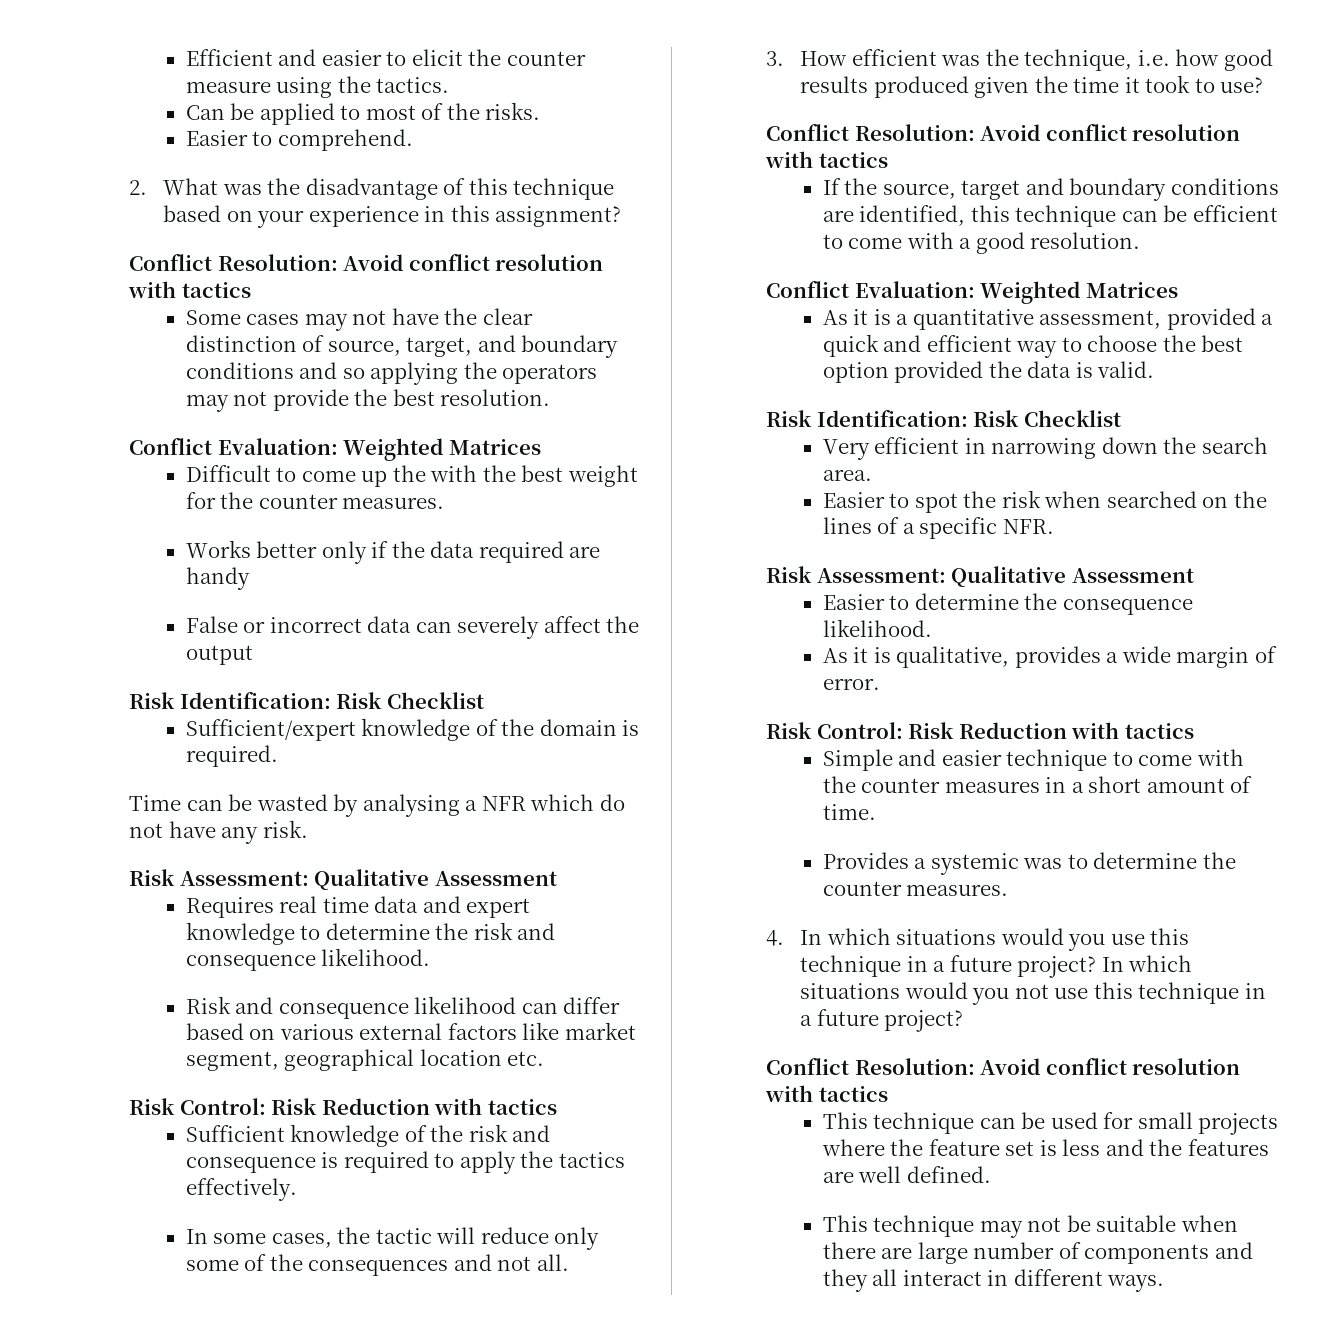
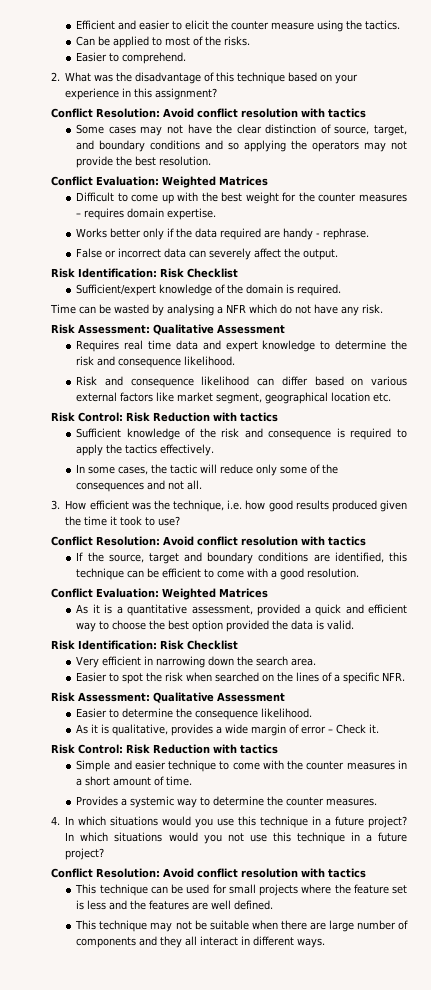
- Difficult to come up the with the best weight for the counter measures.
+ Difficult to come up with the best weight for the counter measures – requires domain expertise.
- Works better only if the data required are handy
+ Works better only if the data required are handy - rephrase.
- False or incorrect data can severely affect the output
+ False or incorrect data can severely affect the output.
- As it is qualitative, provides a wide margin of error.
+ As it is qualitative, provides a wide margin of error – Check it.
- Provides a systemic was to determine the counter measures.
+ Provides a systemic way to determine the counter measures.

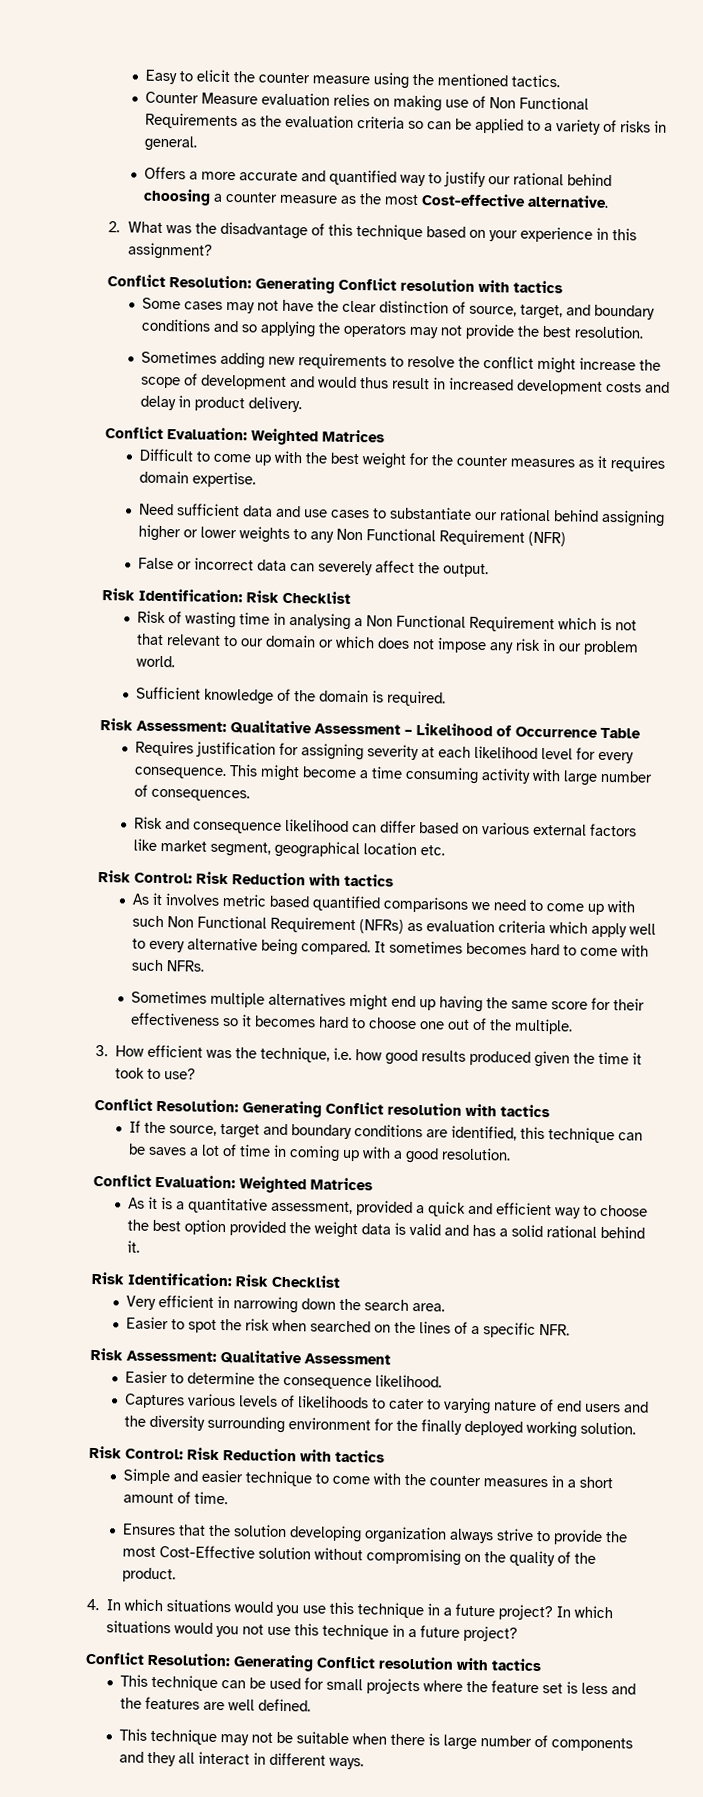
- Efficient and easier to elicit the counter measure using the tactics.
+ Easy to elicit the counter measure using the mentioned tactics.
- Can be applied to most of the risks.
- Easier to comprehend.
+ Counter Measure evaluation relies on making use of Non Functional Requirements as the evaluation criteria so can be applied to a variety of risks in general.
+ Offers a more accurate and quantified way to justify our rational behind choosing a counter measure as the most Cost-effective alternative.
  2. What was the disadvantage of this technique based on your experience in this assignment?
- Conflict Resolution: Avoid conflict resolution with tactics
+ Conflict Resolution: Generating Conflict resolution with tactics
+ Sometimes adding new requirements to resolve the conflict might increase the scope of development and would thus result in increased development costs and delay in product delivery.
- Difficult to come up with the best weight for the counter measures – requires domain expertise.
+ Difficult to come up with the best weight for the counter measures as it requires domain expertise.
- Works better only if the data required are handy - rephrase.
+ Need sufficient data and use cases to substantiate our rational behind assigning higher or lower weights to any Non Functional Requirement (NFR)
- Sufficient/expert knowledge of the domain is required.
+ Risk of wasting time in analysing a Non Functional Requirement which is not that relevant to our domain or which does not impose any risk in our problem world.
+ Sufficient knowledge of the domain is required.
- Time can be wasted by analysing a NFR which do not have any risk.
- Risk Assessment: Qualitative Assessment
- Requires real time data and expert knowledge to determine the risk and consequence likelihood.
+ Risk Assessment: Qualitative Assessment – Likelihood of Occurrence Table
+ Requires justification for assigning severity at each likelihood level for every consequence. This might become a time consuming activity with large number of consequences.
- Sufficient knowledge of the risk and consequence is required to apply the tactics effectively.
- In some cases, the tactic will reduce only some of the consequences and not all.
+ As it involves metric based quantified comparisons we need to come up with such Non Functional Requirement (NFRs) as evaluation criteria which apply well to every alternative being compared. It sometimes becomes hard to come with such NFRs.
+ Sometimes multiple alternatives might end up having the same score for their effectiveness so it becomes hard to choose one out of the multiple.
  3. How efficient was the technique, i.e. how good results produced given the time it took to use?
- Conflict Resolution: Avoid conflict resolution with tactics
+ Conflict Resolution: Generating Conflict resolution with tactics
- If the source, target and boundary conditions are identified, this technique can be efficient to come with a good resolution.
+ If the source, target and boundary conditions are identified, this technique can be saves a lot of time in coming up with a good resolution.
- As it is a quantitative assessment, provided a quick and efficient way to choose the best option provided the data is valid.
+ As it is a quantitative assessment, provided a quick and efficient way to choose the best option provided the weight data is valid and has a solid rational behind it.
- As it is qualitative, provides a wide margin of error – Check it.
+ Captures various levels of likelihoods to cater to varying nature of end users and the diversity surrounding environment for the finally deployed working solution.
- Provides a systemic way to determine the counter measures.
+ Ensures that the solution developing organization always strive to provide the most Cost-Effective solution without compromising on the quality of the product.
  In which situations would you not use this technique in a future project?
- Conflict Resolution: Avoid conflict resolution with tactics
+ Conflict Resolution: Generating Conflict resolution with tactics
- This technique may not be suitable when there are large number of components and they all interact in different ways.
+ This technique may not be suitable when there is large number of components and they all interact in different ways.

